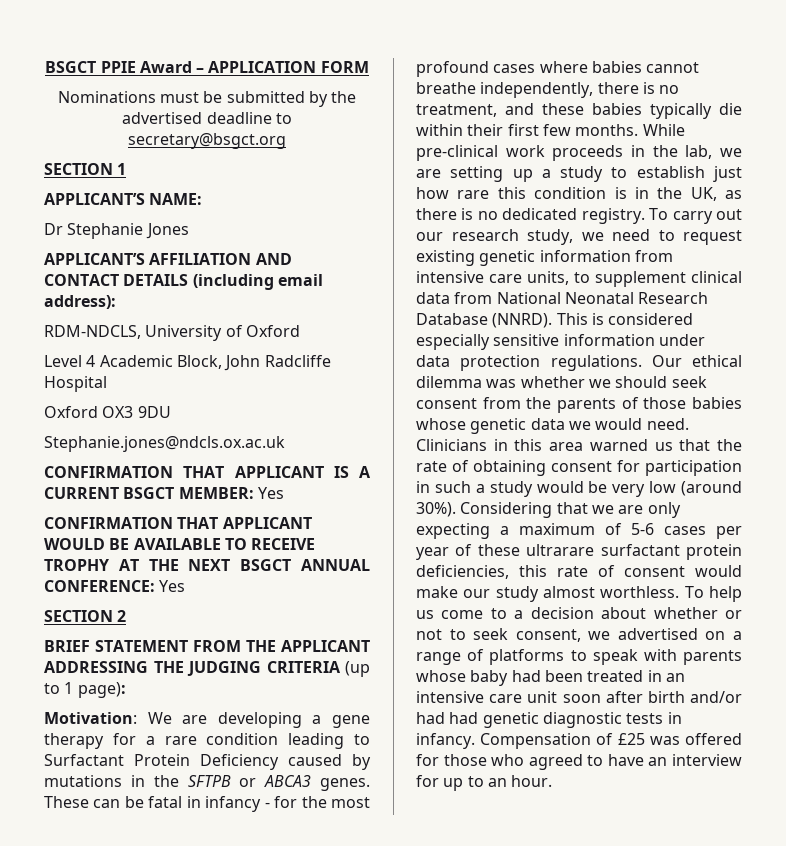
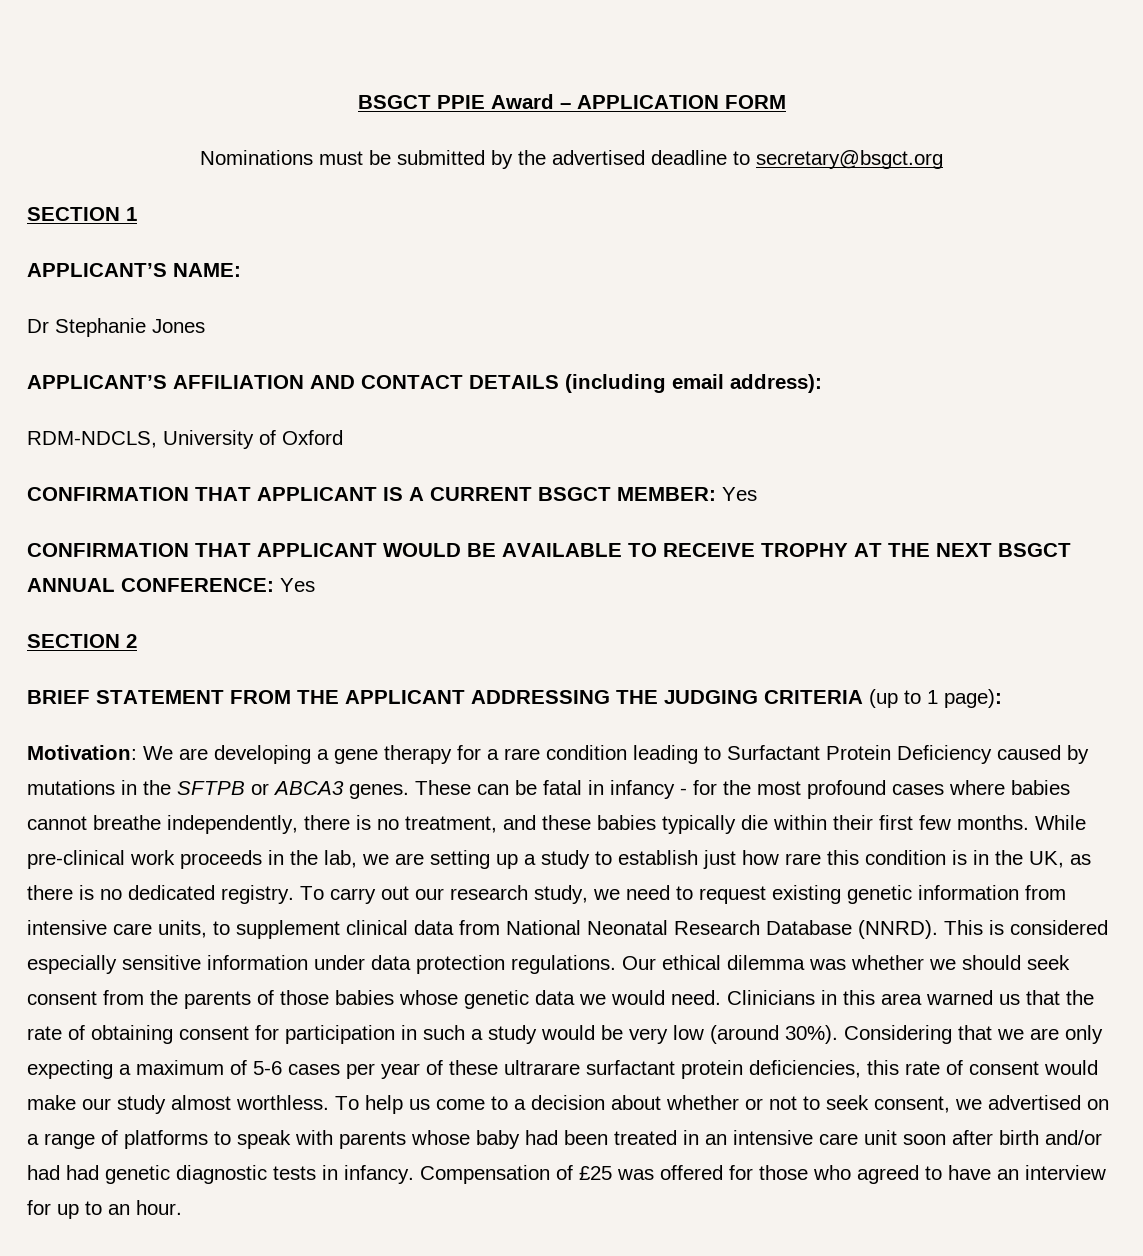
- Level 4 Academic Block, John Radcliffe Hospital
- Oxford OX3 9DU
- Stephanie.jones@ndcls.ox.ac.uk

